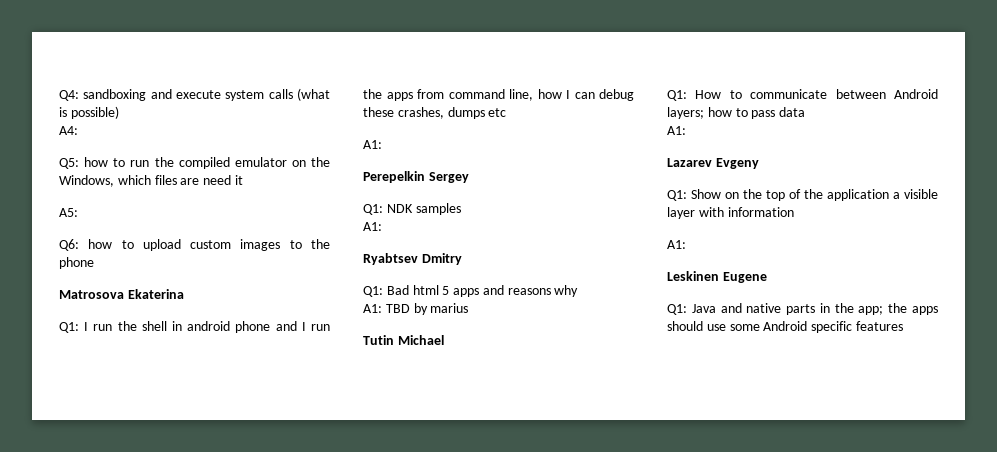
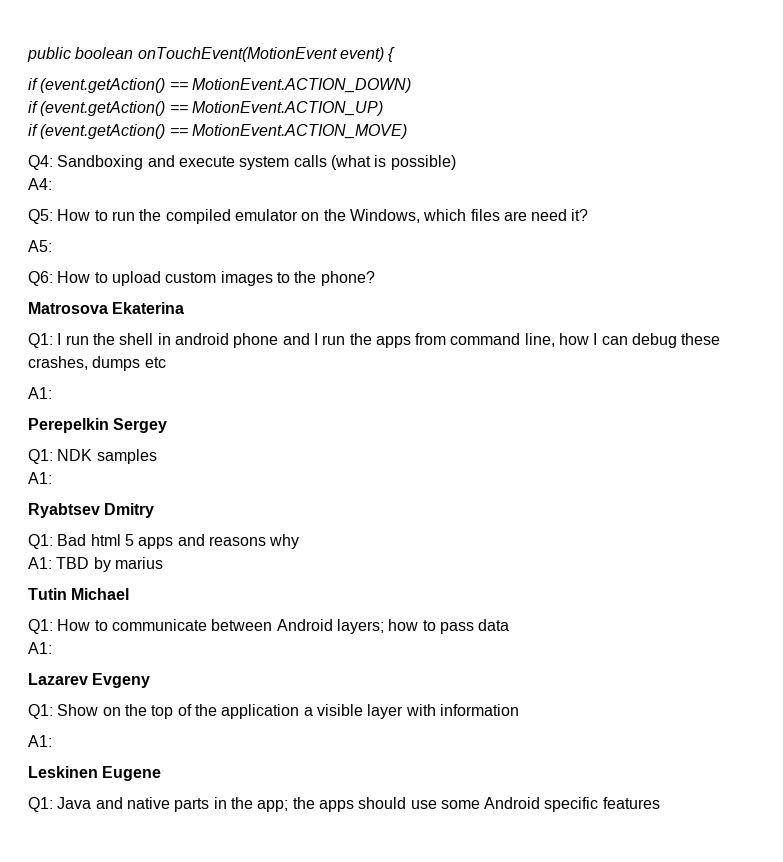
- Q4: sandboxing and execute system calls (what is possible)
+ public boolean onTouchEvent(MotionEvent event) {
+ if (event.getAction() == MotionEvent.ACTION_DOWN)
+ if (event.getAction() == MotionEvent.ACTION_UP)
+ if (event.getAction() == MotionEvent.ACTION_MOVE)
+ Q4: Sandboxing and execute system calls (what is possible)
- Q5: how to run the compiled emulator on the Windows, which files are need it
+ Q5: How to run the compiled emulator on the Windows, which files are need it?
- Q6: how to upload custom images to the phone
+ Q6: How to upload custom images to the phone?

